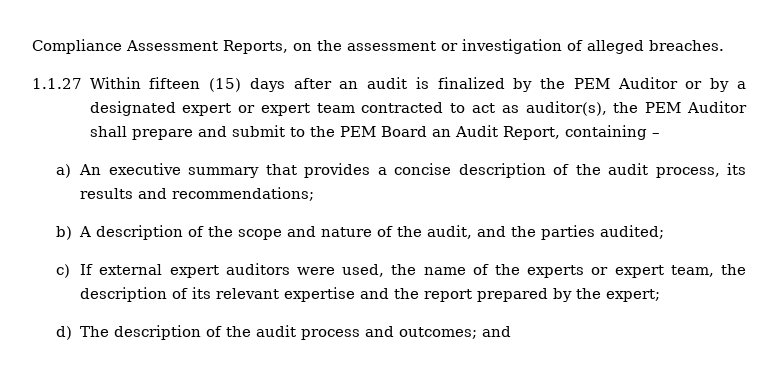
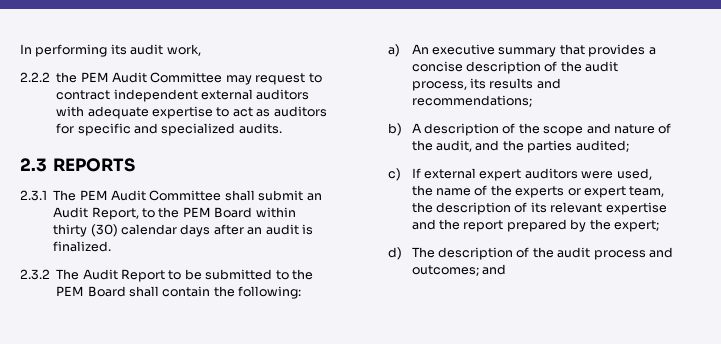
- Compliance Assessment Reports, on the assessment or investigation of alleged breaches.
- 1.1.27 Within fifteen (15) days after an audit is finalized by the PEM Auditor or by a designated expert or expert team contracted to act as auditor(s), the PEM Auditor shall prepare and submit to the PEM Board an Audit Report, containing –
+ In performing its audit work,
+ 2.2.2 the PEM Audit Committee may request to contract independent external auditors with adequate expertise to act as auditors for specific and specialized audits.
+ 2.3 REPORTS
+ 2.3.1 The PEM Audit Committee shall submit an Audit Report, to the PEM Board within thirty (30) calendar days after an audit is finalized.
+ 2.3.2 The Audit Report to be submitted to the PEM Board shall contain the following:

